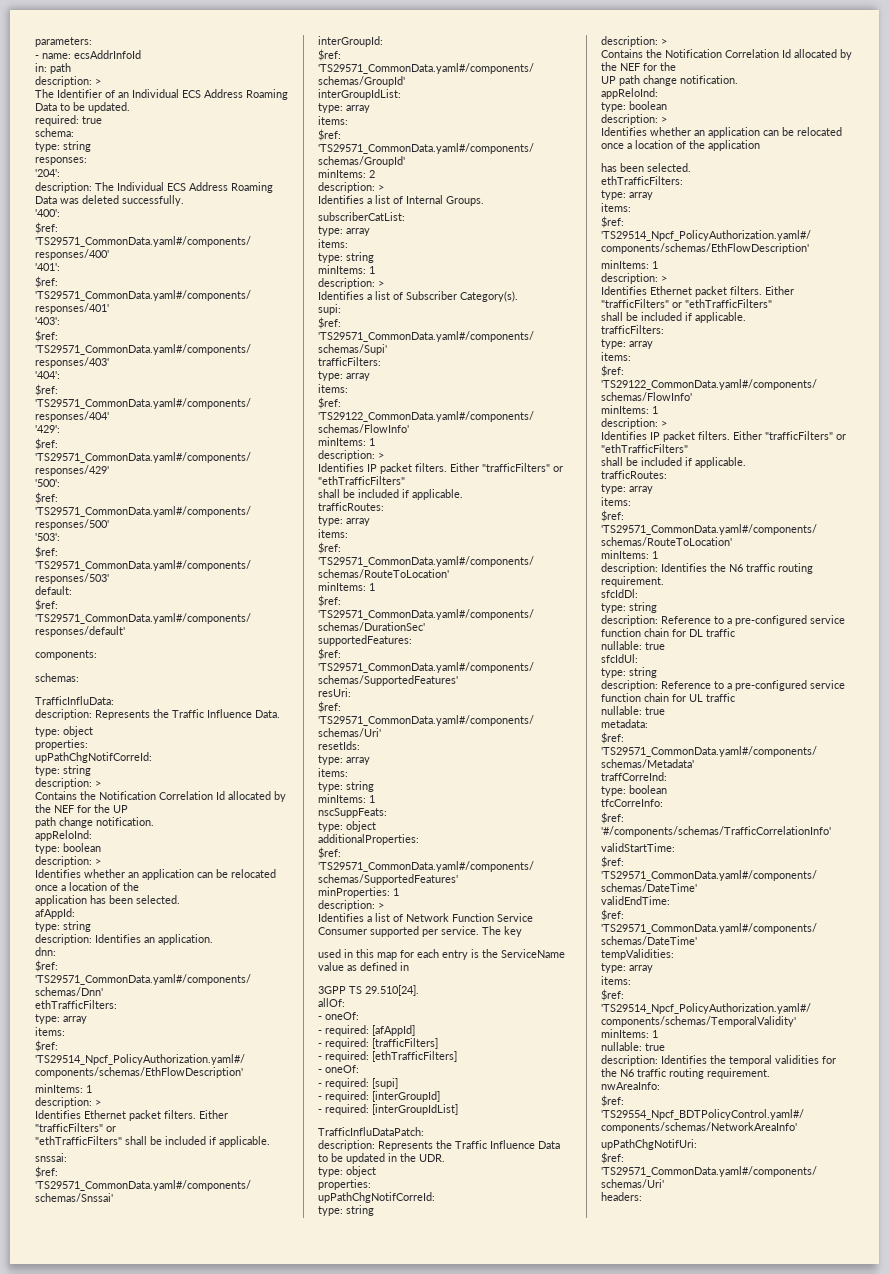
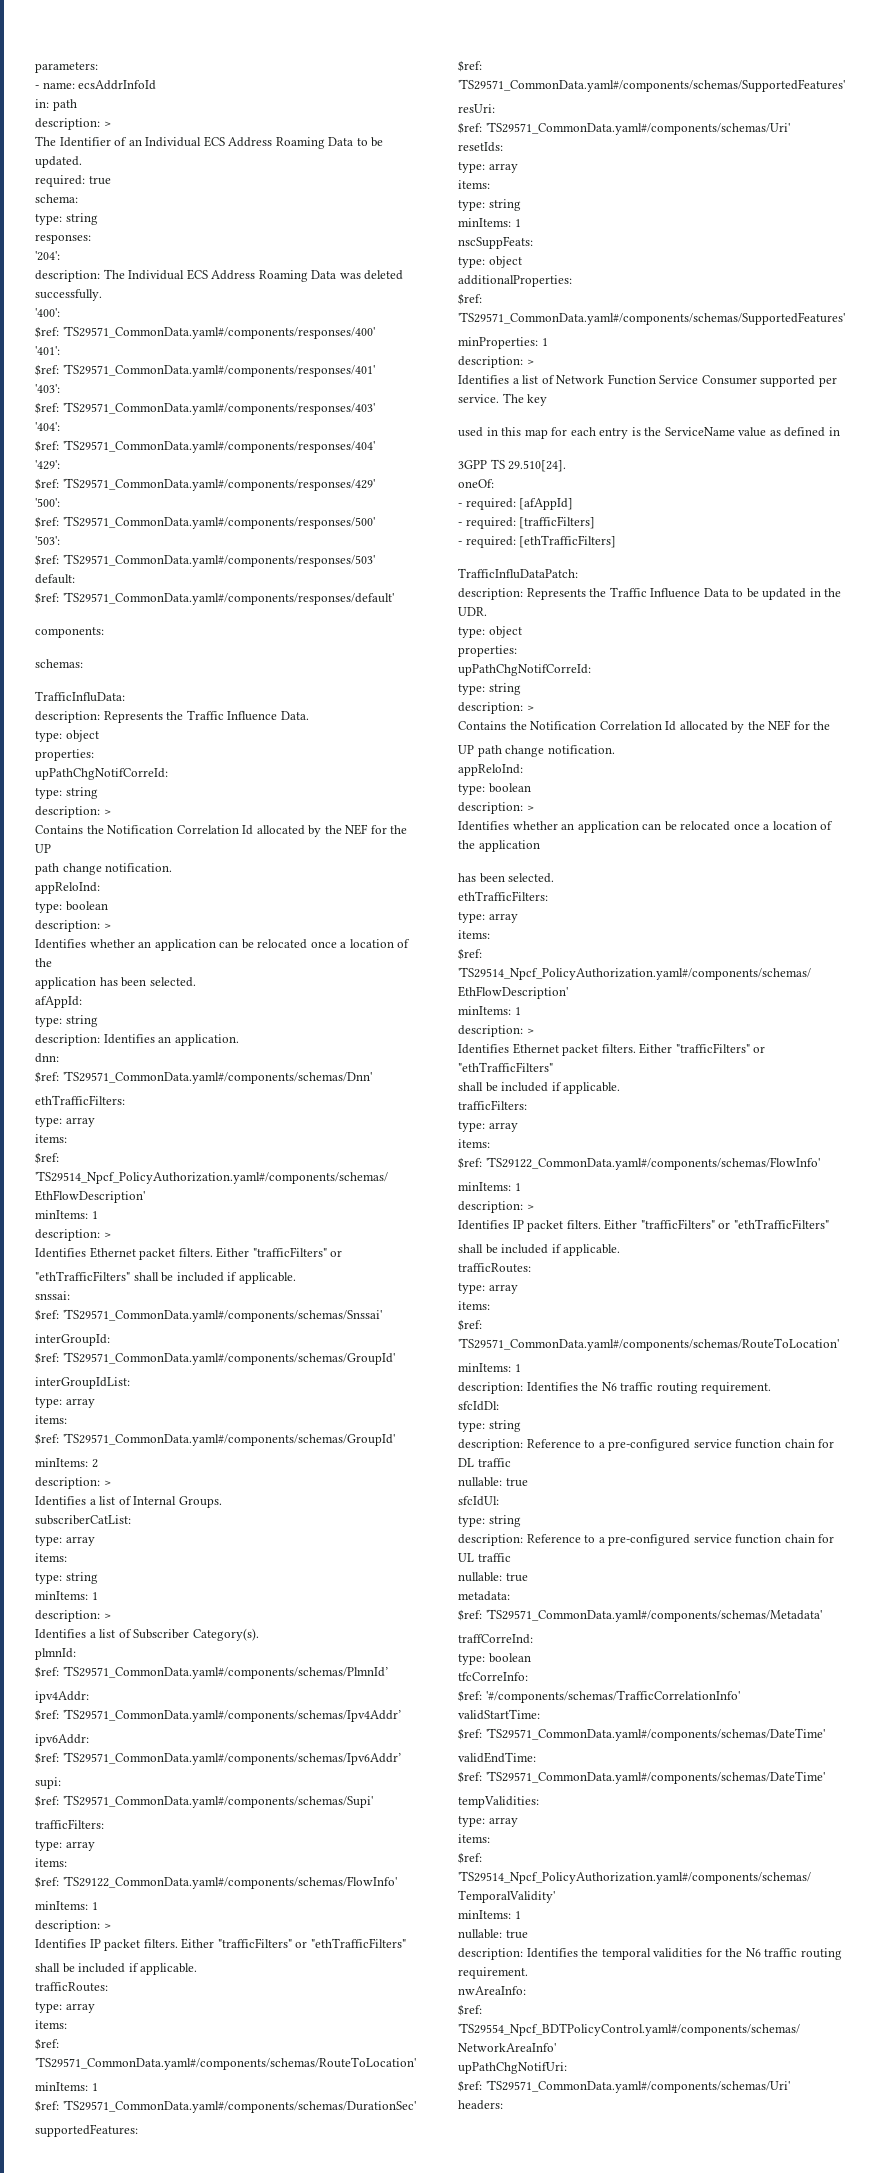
+ plmnId:
+ $ref: 'TS29571_CommonData.yaml#/components/schemas/PlmnId’
+ ipv4Addr:
+ $ref: 'TS29571_CommonData.yaml#/components/schemas/Ipv4Addr’
+ ipv6Addr:
+ $ref: 'TS29571_CommonData.yaml#/components/schemas/Ipv6Addr’
- allOf:
- - oneOf:
+ oneOf:
  - required: [ethTrafficFilters]
- - oneOf:
- - required: [supi]
- - required: [interGroupId]
- - required: [interGroupIdList]

